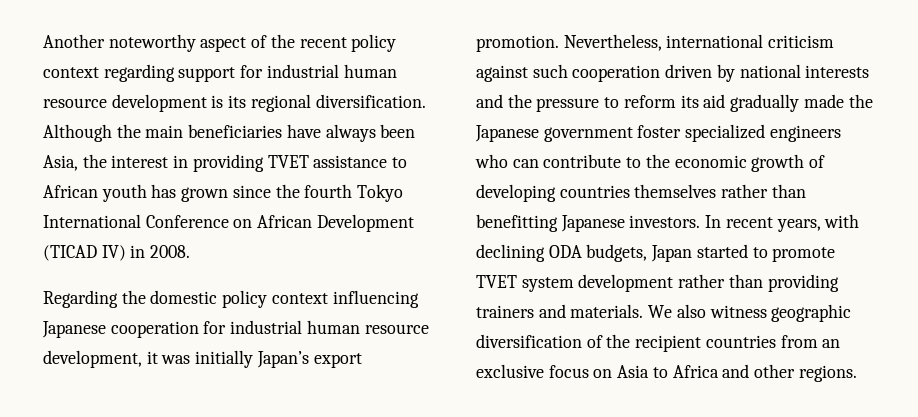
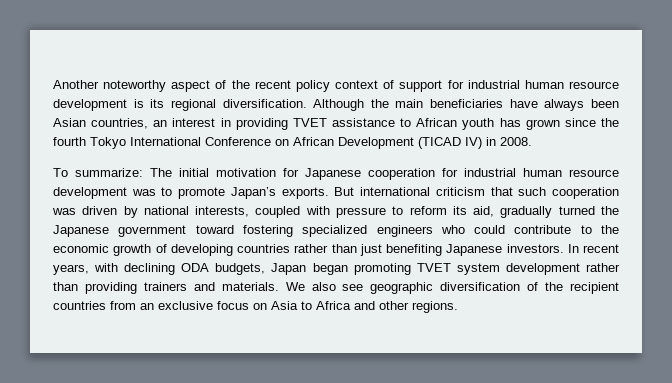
- Another noteworthy aspect of the recent policy context regarding support for industrial human resource development is its regional diversification.
+ Another noteworthy aspect of the recent policy context of support for industrial human resource development is its regional diversification.
- Although the main beneficiaries have always been Asia, the interest in providing TVET assistance to African youth has grown since the fourth Tokyo International Conference on African Development (TICAD IV) in 2008.
+ Although the main beneficiaries have always been Asian countries, an interest in providing TVET assistance to African youth has grown since the fourth Tokyo International Conference on African Development (TICAD IV) in 2008.
- Regarding the domestic policy context influencing Japanese cooperation for industrial human resource development, it was initially Japan’s export promotion. Nevertheless, international criticism against such cooperation driven by national interests and the pressure to reform its aid gradually made the Japanese government foster specialized engineers who can contribute to the economic growth of developing countries themselves rather than benefitting Japanese investors.
+ To summarize: The initial motivation for Japanese cooperation for industrial human resource development was to promote Japan’s exports. But international criticism that such cooperation was driven by national interests, coupled with pressure to reform its aid, gradually turned the Japanese government toward fostering specialized engineers who could contribute to the economic growth of developing countries rather than just benefiting Japanese investors.
- In recent years, with declining ODA budgets, Japan started to promote TVET system development rather than providing trainers and materials.
+ In recent years, with declining ODA budgets, Japan began promoting TVET system development rather than providing trainers and materials.
- We also witness geographic diversification of the recipient countries from an exclusive focus on Asia to Africa and other regions.
+ We also see geographic diversification of the recipient countries from an exclusive focus on Asia to Africa and other regions.

